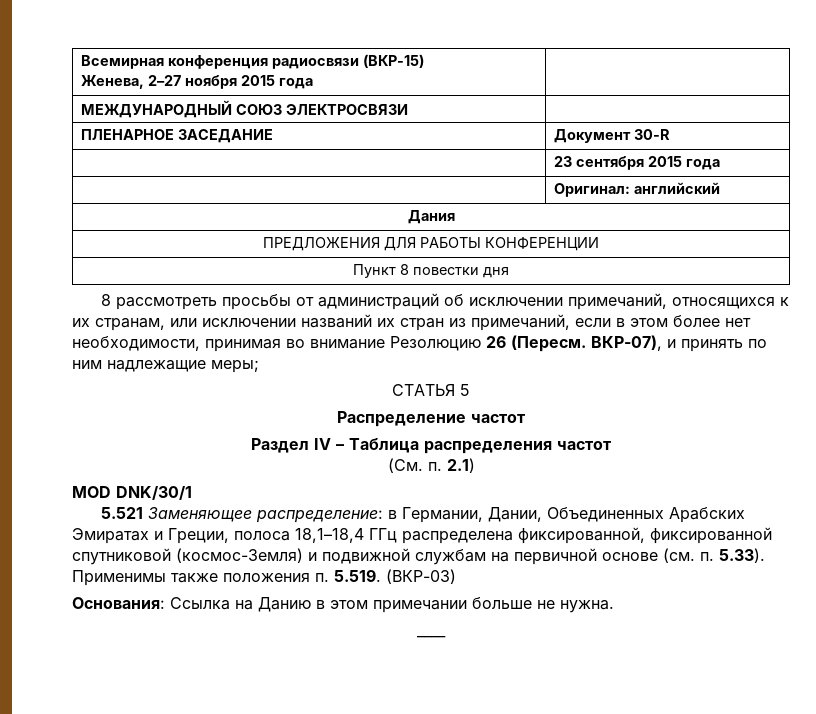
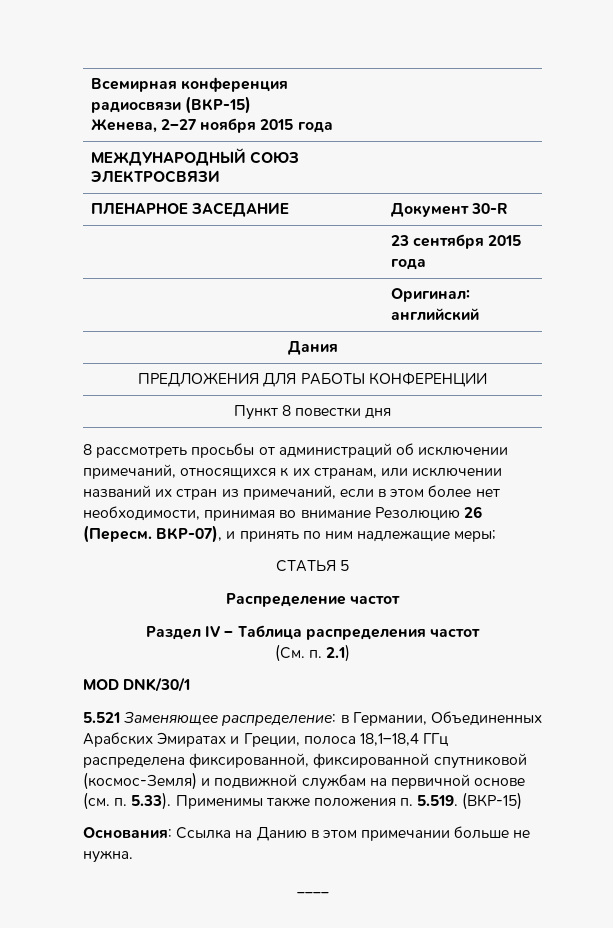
- 5.521 Заменяющее распределение: в Германии, Дании, Объединенных Арабских Эмиратах и Греции, полоса 18,1–18,4 ГГц распределена фиксированной, фиксированной спутниковой (космос-Земля) и подвижной службам на первичной основе (см. п. 5.33). Применимы также положения п. 5.519. (ВКР-03)
+ 5.521 Заменяющее распределение: в Германии, Объединенных Арабских Эмиратах и Греции, полоса 18,1–18,4 ГГц распределена фиксированной, фиксированной спутниковой (космос-Земля) и подвижной службам на первичной основе (см. п. 5.33). Применимы также положения п. 5.519. (ВКР-15)

